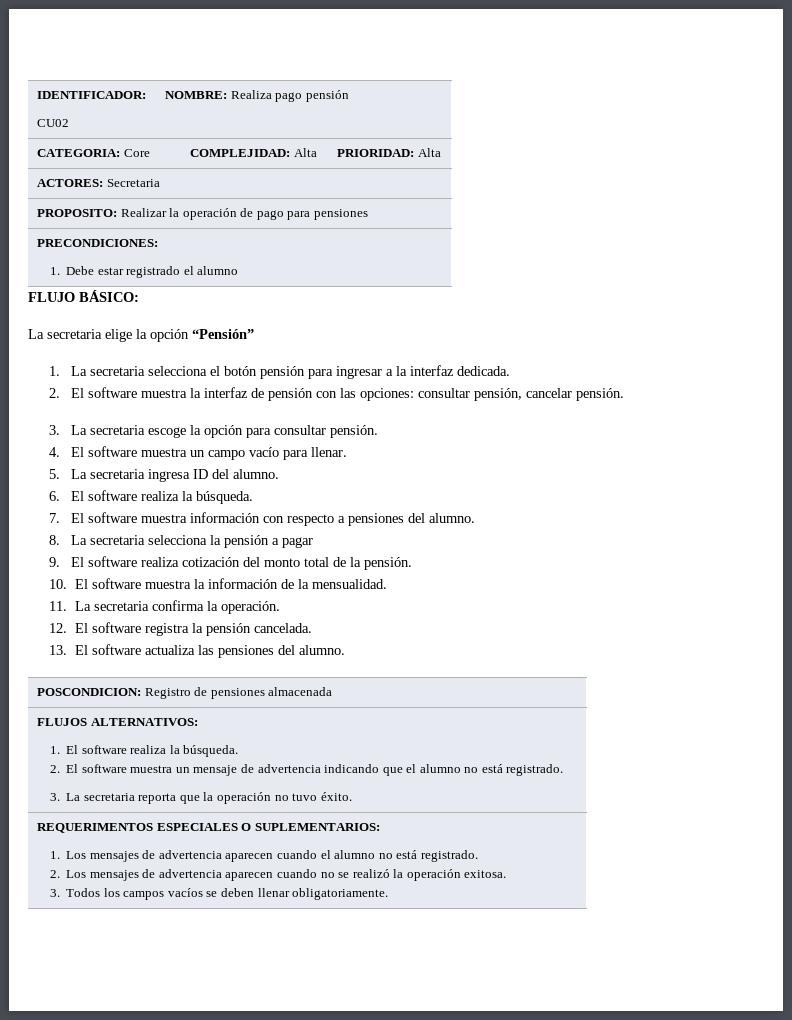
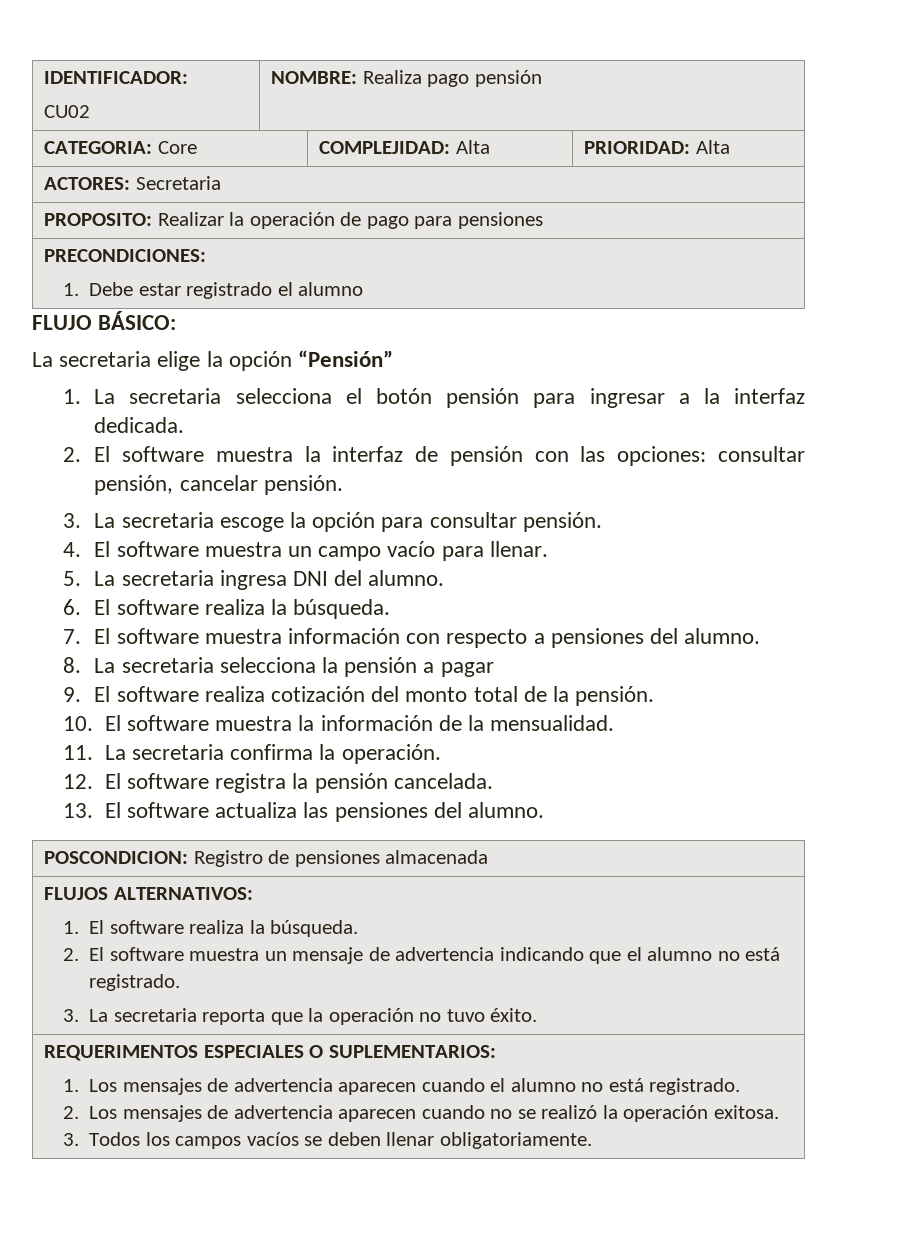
- 5. La secretaria ingresa ID del alumno.
+ 5. La secretaria ingresa DNI del alumno.

